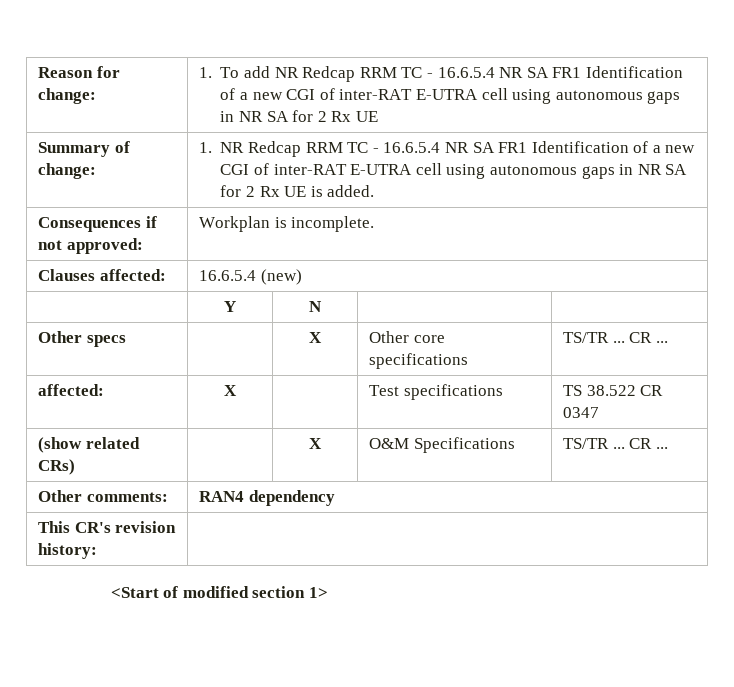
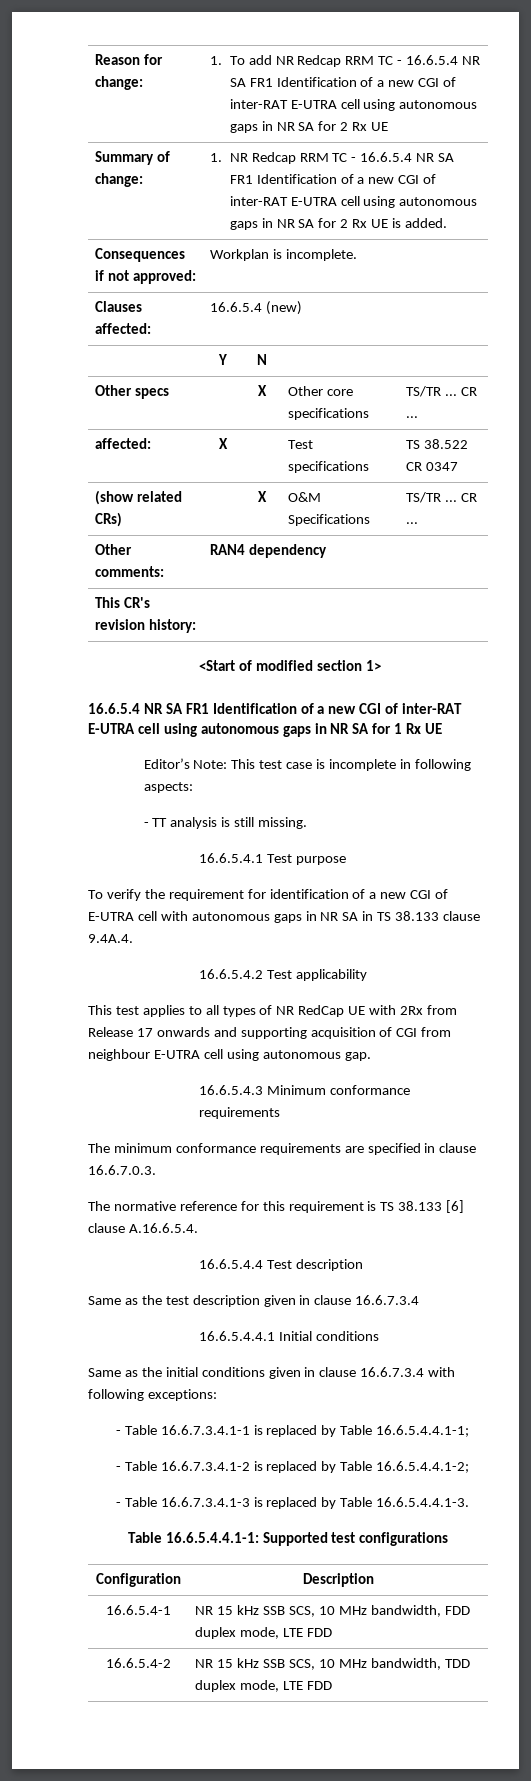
+ 16.6.5.4 NR SA FR1 Identification of a new CGI of inter-RAT E-UTRA cell using autonomous gaps in NR SA for 1 Rx UE
+ Editor’s Note: This test case is incomplete in following aspects:
+ - TT analysis is still missing.
+ 16.6.5.4.1 Test purpose
+ To verify the requirement for identification of a new CGI of E-UTRA cell with autonomous gaps in NR SA in TS 38.133 clause 9.4A.4.
+ 16.6.5.4.2 Test applicability
+ This test applies to all types of NR RedCap UE with 2Rx from Release 17 onwards and supporting acquisition of CGI from neighbour E-UTRA cell using autonomous gap.
+ 16.6.5.4.3 Minimum conformance requirements
+ The minimum conformance requirements are specified in clause 16.6.7.0.3.
+ The normative reference for this requirement is TS 38.133 [6] clause A.16.6.5.4.
+ 16.6.5.4.4 Test description
+ Same as the test description given in clause 16.6.7.3.4
+ 16.6.5.4.4.1 Initial conditions
+ Same as the initial conditions given in clause 16.6.7.3.4 with following exceptions:
+ - Table 16.6.7.3.4.1-1 is replaced by Table 16.6.5.4.4.1-1;
+ - Table 16.6.7.3.4.1-2 is replaced by Table 16.6.5.4.4.1-2;
+ - Table 16.6.7.3.4.1-3 is replaced by Table 16.6.5.4.4.1-3.
+ Table 16.6.5.4.4.1-1: Supported test configurations
+ Configuration | Description
+ 16.6.5.4-1 | NR 15 kHz SSB SCS, 10 MHz bandwidth, FDD duplex mode, LTE FDD
+ 16.6.5.4-2 | NR 15 kHz SSB SCS, 10 MHz bandwidth, TDD duplex mode, LTE FDD

